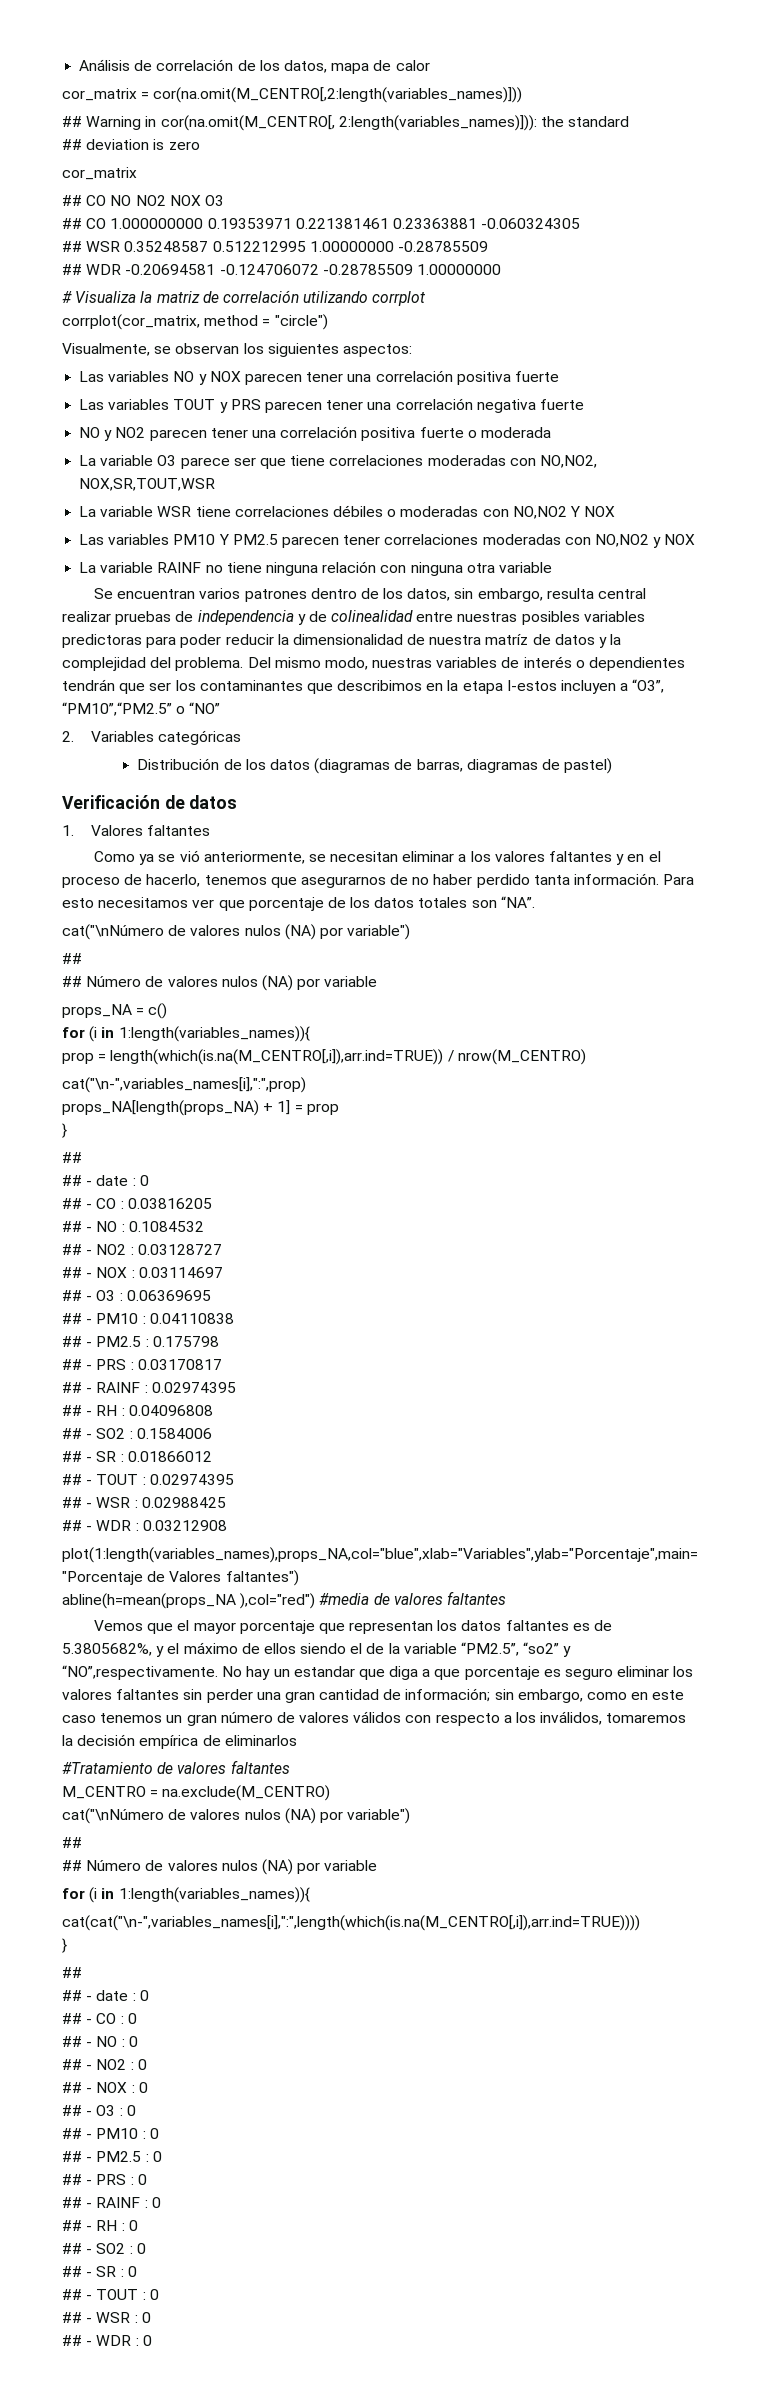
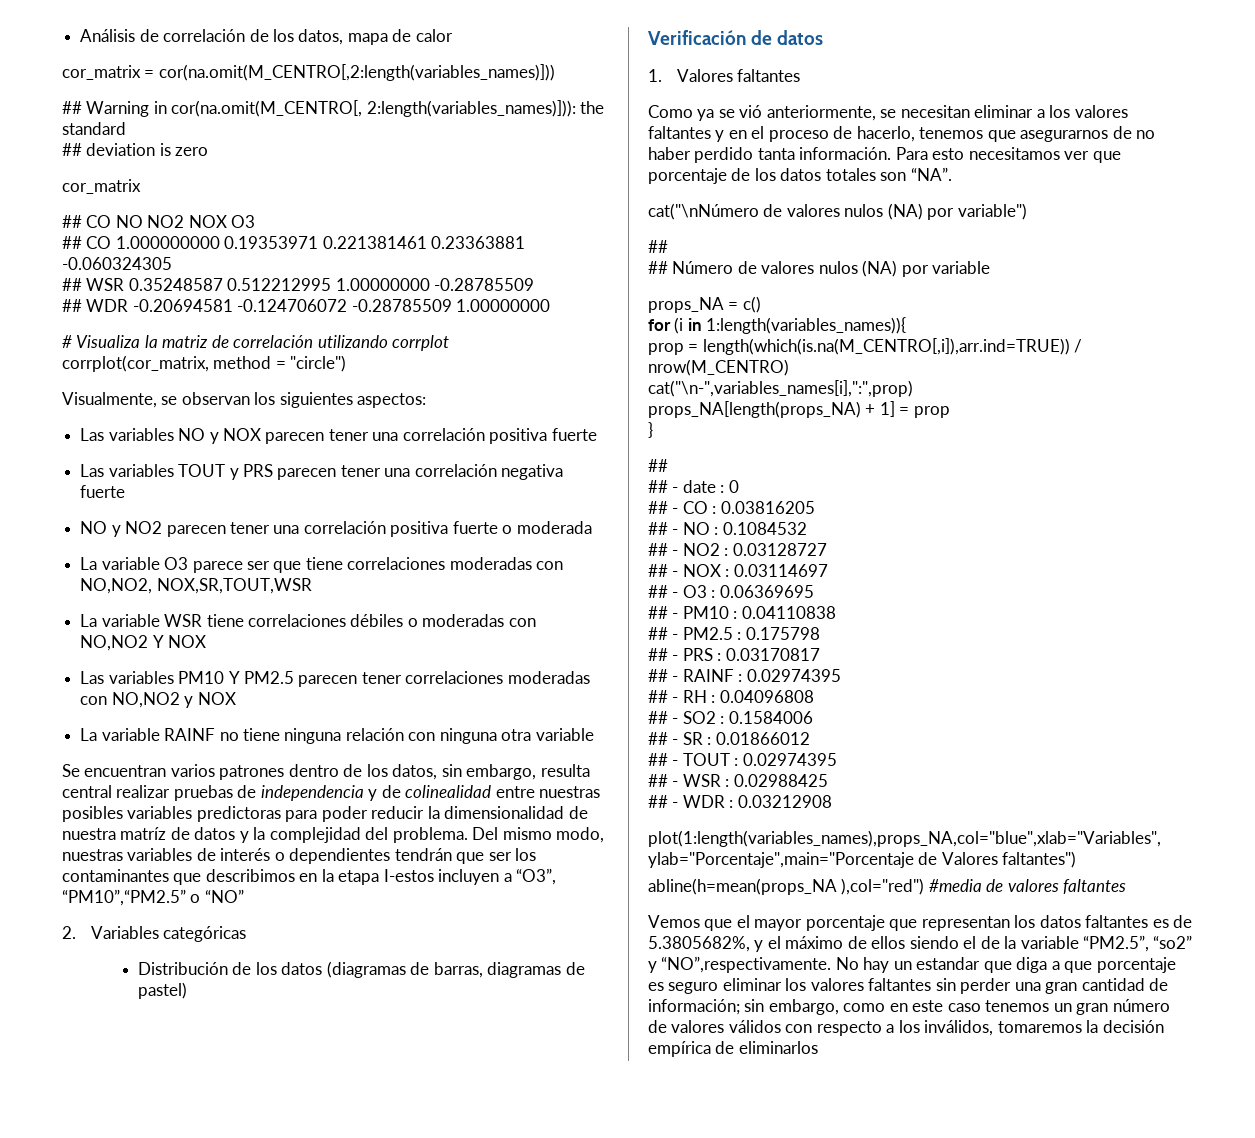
- #Tratamiento de valores faltantes
- M_CENTRO = na.exclude(M_CENTRO)
- cat("\nNúmero de valores nulos (NA) por variable")
- ##
- ## Número de valores nulos (NA) por variable
- for (i in 1:length(variables_names)){
- cat(cat("\n-",variables_names[i],":",length(which(is.na(M_CENTRO[,i]),arr.ind=TRUE))))
- }
- ##
- ## - date : 0
- ## - CO : 0
- ## - NO : 0
- ## - NO2 : 0
- ## - NOX : 0
- ## - O3 : 0
- ## - PM10 : 0
- ## - PM2.5 : 0
- ## - PRS : 0
- ## - RAINF : 0
- ## - RH : 0
- ## - SO2 : 0
- ## - SR : 0
- ## - TOUT : 0
- ## - WSR : 0
- ## - WDR : 0

